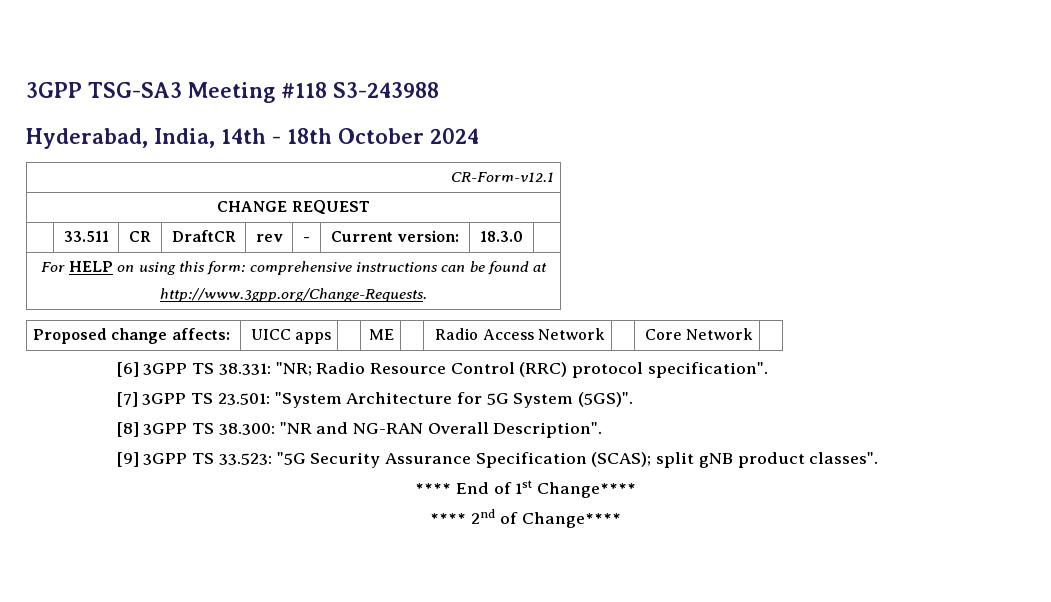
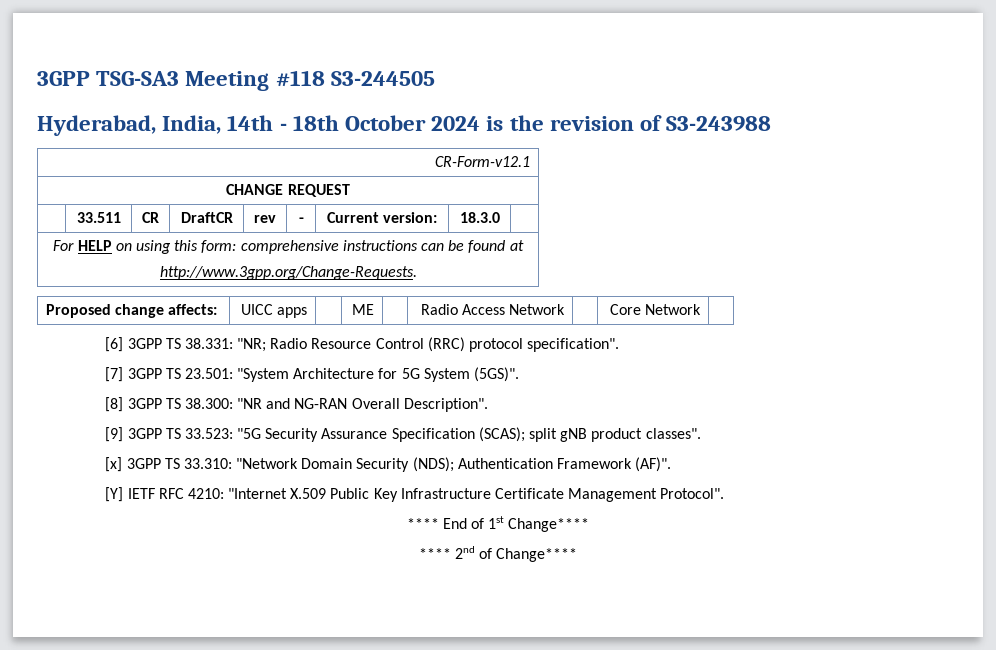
- 3GPP TSG-SA3 Meeting #118 S3-243988
+ 3GPP TSG-SA3 Meeting #118 S3-244505
- Hyderabad, India, 14th - 18th October 2024
+ Hyderabad, India, 14th - 18th October 2024 is the revision of S3-243988
+ [x] 3GPP TS 33.310: "Network Domain Security (NDS); Authentication Framework (AF)".
+ [Y] IETF RFC 4210: "Internet X.509 Public Key Infrastructure Certificate Management Protocol".

